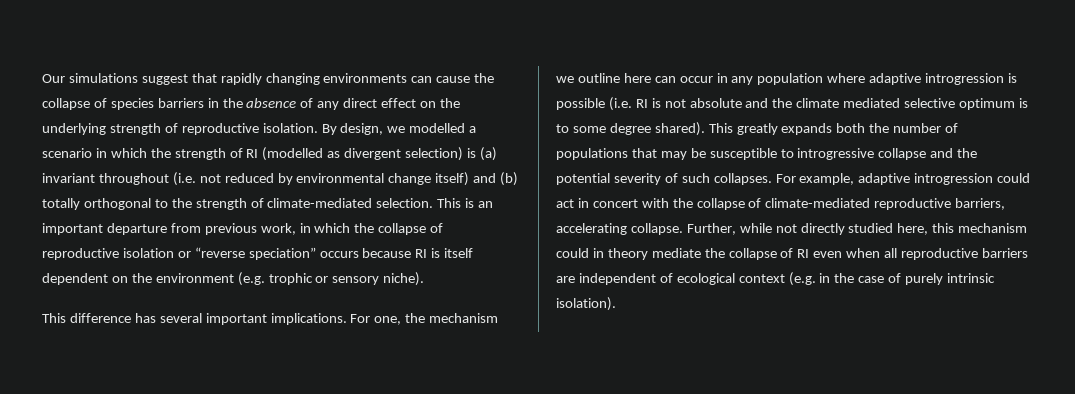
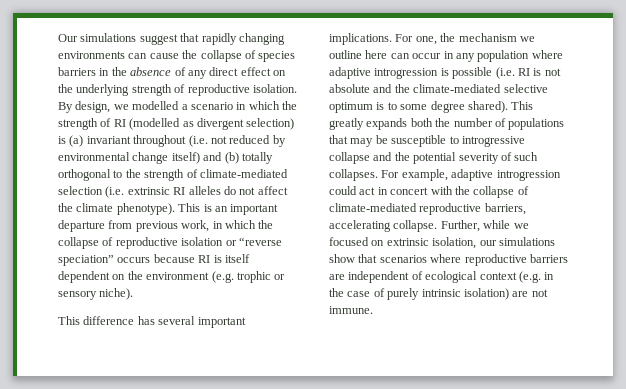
- By design, we modelled a scenario in which the strength of RI (modelled as divergent selection) is (a) invariant throughout (i.e. not reduced by environmental change itself) and (b) totally orthogonal to the strength of climate-mediated selection.
+ By design, we modelled a scenario in which the strength of RI (modelled as divergent selection) is (a) invariant throughout (i.e. not reduced by environmental change itself) and (b) totally orthogonal to the strength of climate-mediated selection (i.e. extrinsic RI alleles do not affect the climate phenotype).
- For one, the mechanism we outline here can occur in any population where adaptive introgression is possible (i.e. RI is not absolute and the climate mediated selective optimum is to some degree shared).
+ For one, the mechanism we outline here can occur in any population where adaptive introgression is possible (i.e. RI is not absolute and the climate-mediated selective optimum is to some degree shared).
- Further, while not directly studied here, this mechanism could in theory mediate the collapse of RI even when all reproductive barriers are independent of ecological context (e.g. in the case of purely intrinsic isolation).
+ Further, while we focused on extrinsic isolation, our simulations show that scenarios where reproductive barriers are independent of ecological context (e.g. in the case of purely intrinsic isolation) are not immune.

